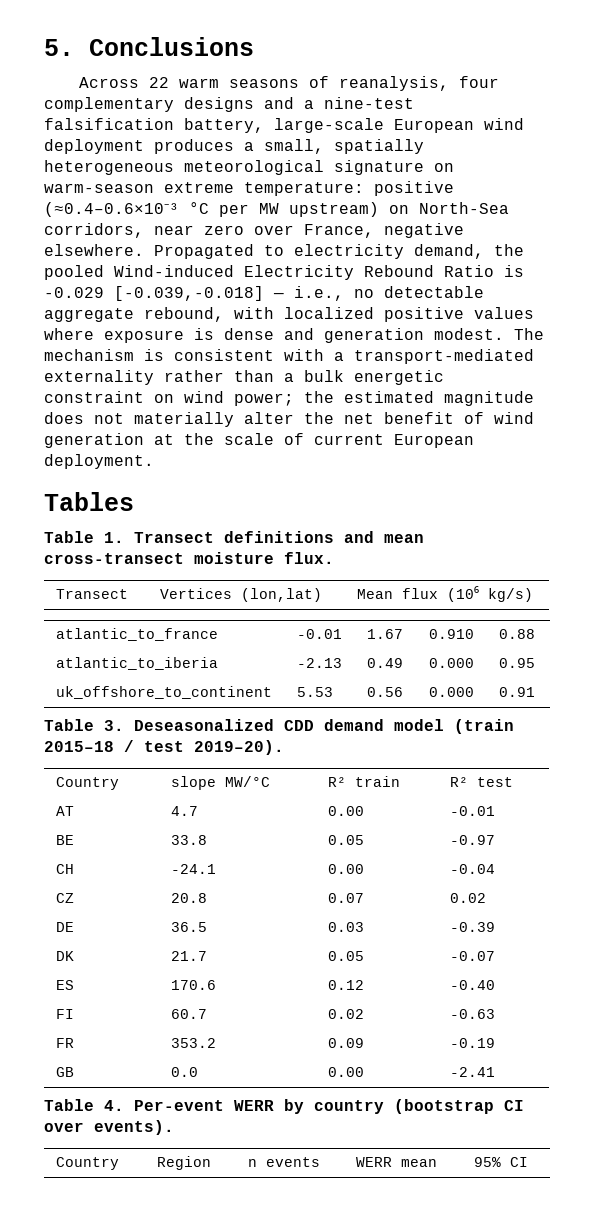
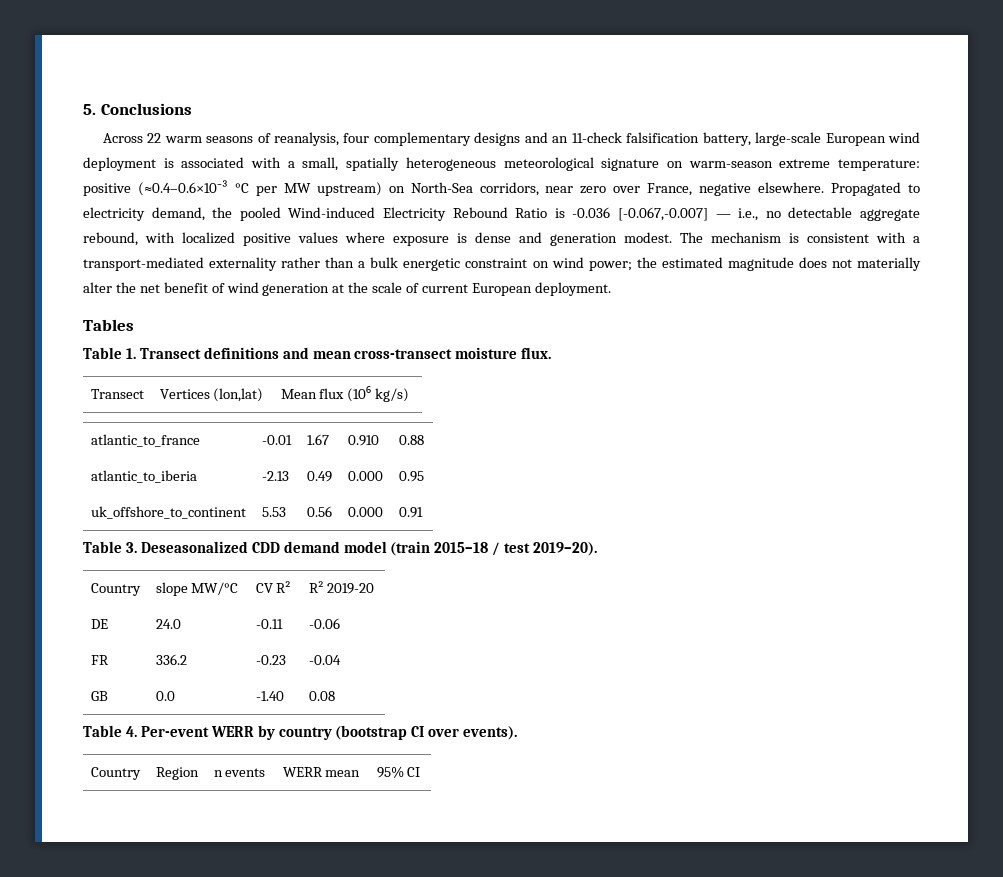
- Across 22 warm seasons of reanalysis, four complementary designs and a nine-test falsification battery, large-scale European wind deployment produces a small, spatially heterogeneous meteorological signature on warm-season extreme temperature: positive (≈0.4–0.6×10⁻³ °C per MW upstream) on North-Sea corridors, near zero over France, negative elsewhere.
+ Across 22 warm seasons of reanalysis, four complementary designs and an 11-check falsification battery, large-scale European wind deployment is associated with a small, spatially heterogeneous meteorological signature on warm-season extreme temperature: positive (≈0.4–0.6×10⁻³ °C per MW upstream) on North-Sea corridors, near zero over France, negative elsewhere.
- Propagated to electricity demand, the pooled Wind-induced Electricity Rebound Ratio is -0.029 [-0.039,-0.018] — i.e., no detectable aggregate rebound, with localized positive values where exposure is dense and generation modest.
+ Propagated to electricity demand, the pooled Wind-induced Electricity Rebound Ratio is -0.036 [-0.067,-0.007] — i.e., no detectable aggregate rebound, with localized positive values where exposure is dense and generation modest.
- Country | slope MW/°C | R² train | R² test
- AT | 4.7 | 0.00 | -0.01
- BE | 33.8 | 0.05 | -0.97
- CH | -24.1 | 0.00 | -0.04
- CZ | 20.8 | 0.07 | 0.02
- DE | 36.5 | 0.03 | -0.39
- DK | 21.7 | 0.05 | -0.07
- ES | 170.6 | 0.12 | -0.40
- FI | 60.7 | 0.02 | -0.63
- FR | 353.2 | 0.09 | -0.19
+ Country | slope MW/°C | CV R² | R² 2019-20
+ DE | 24.0 | -0.11 | -0.06
+ FR | 336.2 | -0.23 | -0.04
- GB | 0.0 | 0.00 | -2.41
+ GB | 0.0 | -1.40 | 0.08

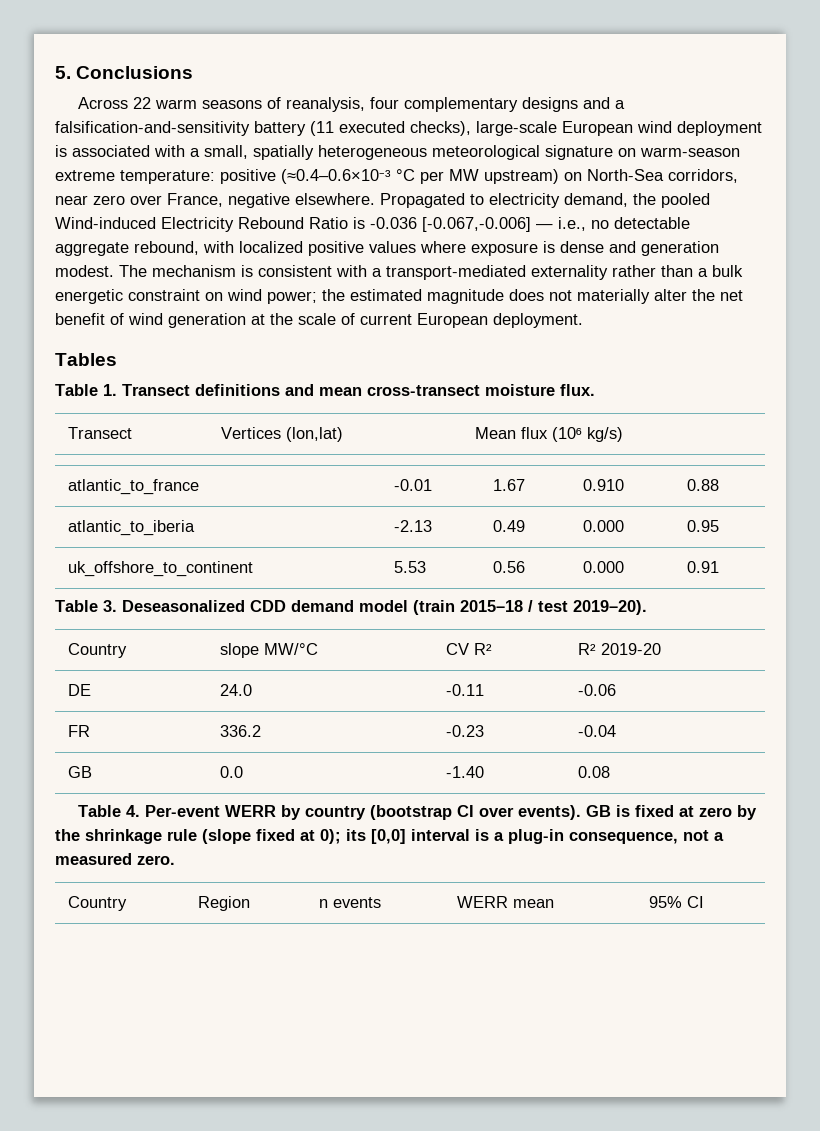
- Across 22 warm seasons of reanalysis, four complementary designs and an 11-check falsification battery, large-scale European wind deployment is associated with a small, spatially heterogeneous meteorological signature on warm-season extreme temperature: positive (≈0.4–0.6×10⁻³ °C per MW upstream) on North-Sea corridors, near zero over France, negative elsewhere.
+ Across 22 warm seasons of reanalysis, four complementary designs and a falsification-and-sensitivity battery (11 executed checks), large-scale European wind deployment is associated with a small, spatially heterogeneous meteorological signature on warm-season extreme temperature: positive (≈0.4–0.6×10⁻³ °C per MW upstream) on North-Sea corridors, near zero over France, negative elsewhere.
- Propagated to electricity demand, the pooled Wind-induced Electricity Rebound Ratio is -0.036 [-0.067,-0.007] — i.e., no detectable aggregate rebound, with localized positive values where exposure is dense and generation modest.
+ Propagated to electricity demand, the pooled Wind-induced Electricity Rebound Ratio is -0.036 [-0.067,-0.006] — i.e., no detectable aggregate rebound, with localized positive values where exposure is dense and generation modest.
+ GB is fixed at zero by the shrinkage rule (slope fixed at 0); its [0,0] interval is a plug-in consequence, not a measured zero.

